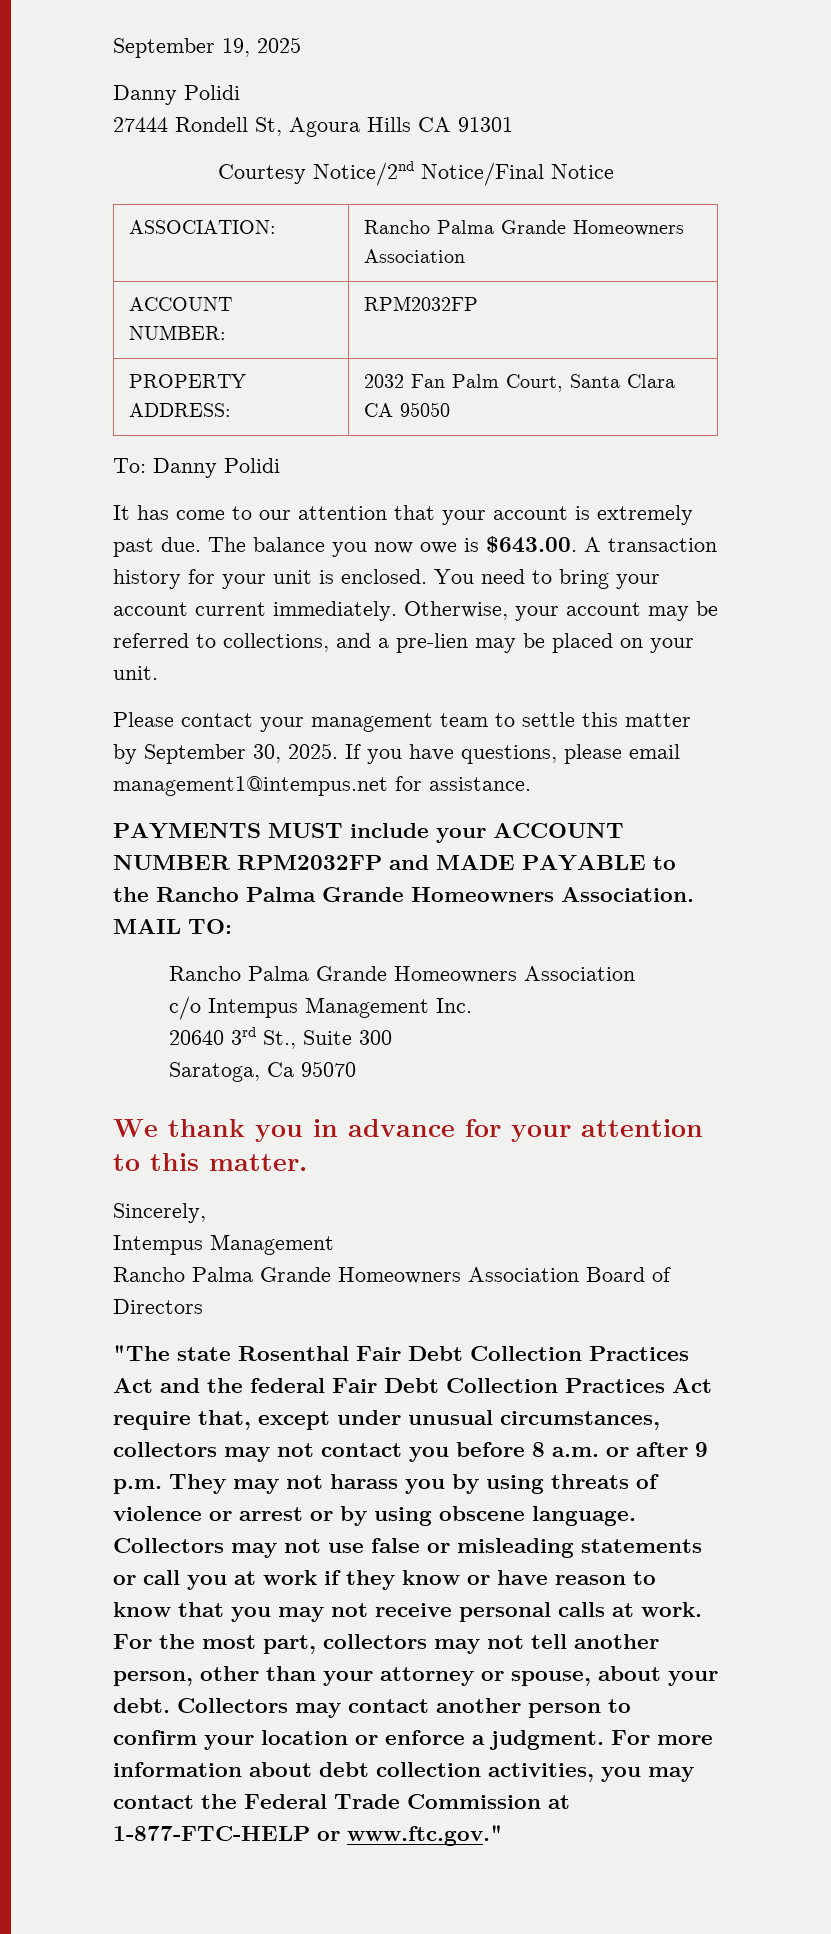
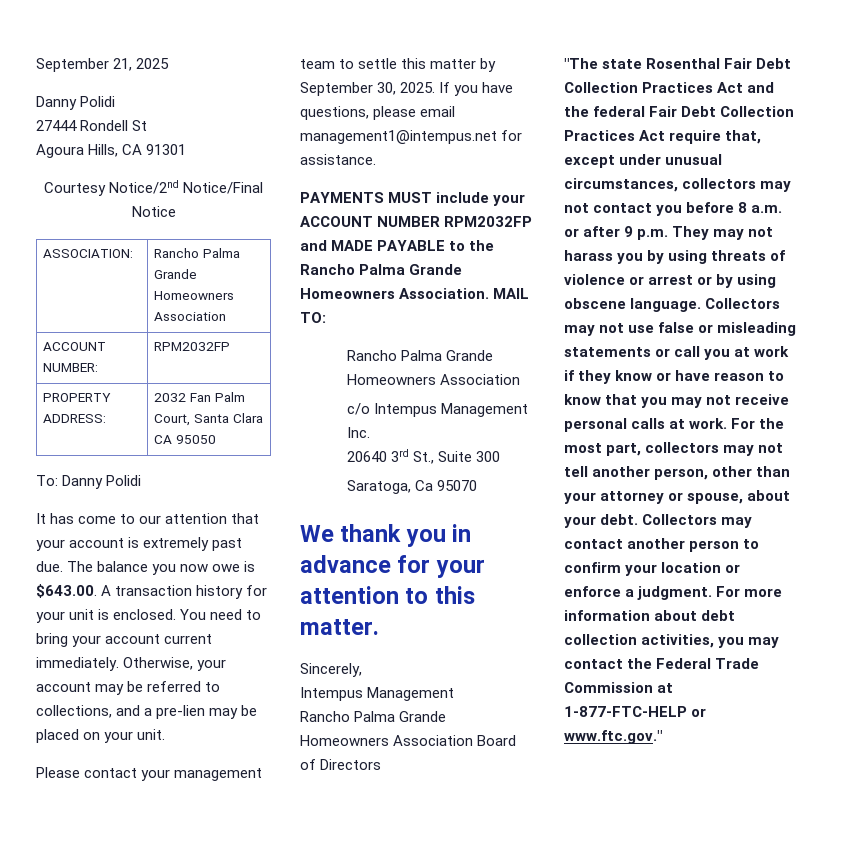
- September 19, 2025
+ September 21, 2025
- 27444 Rondell St, Agoura Hills CA 91301
+ 27444 Rondell St
+ Agoura Hills, CA 91301

